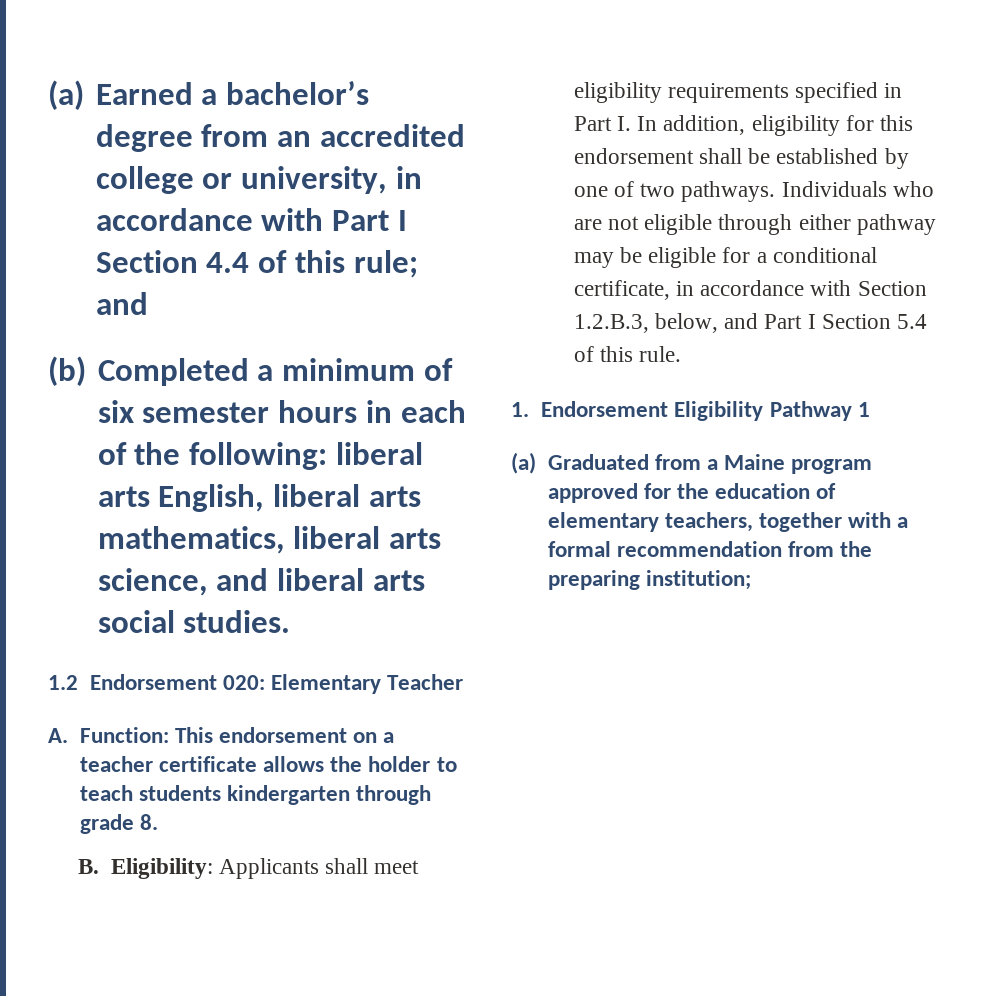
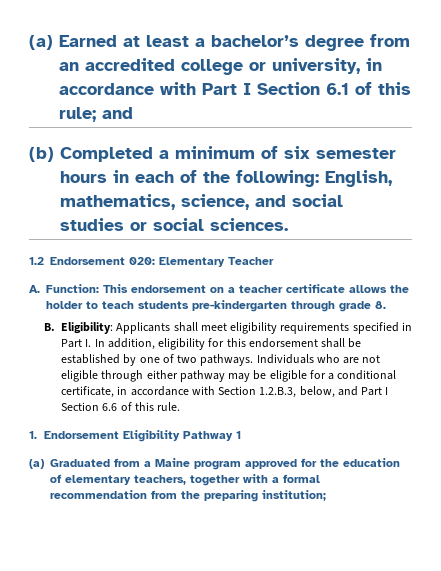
- (a) Earned a bachelor’s degree from an accredited college or university, in accordance with Part I Section 4.4 of this rule; and
+ (a) Earned at least a bachelor’s degree from an accredited college or university, in accordance with Part I Section 6.1 of this rule; and
- (b) Completed a minimum of six semester hours in each of the following: liberal arts English, liberal arts mathematics, liberal arts science, and liberal arts social studies.
+ (b) Completed a minimum of six semester hours in each of the following: English, mathematics, science, and social studies or social sciences.
- A. Function: This endorsement on a teacher certificate allows the holder to teach students kindergarten through grade 8.
+ A. Function: This endorsement on a teacher certificate allows the holder to teach students pre-kindergarten through grade 8.
- Individuals who are not eligible through either pathway may be eligible for a conditional certificate, in accordance with Section 1.2.B.3, below, and Part I Section 5.4 of this rule.
+ Individuals who are not eligible through either pathway may be eligible for a conditional certificate, in accordance with Section 1.2.B.3, below, and Part I Section 6.6 of this rule.

